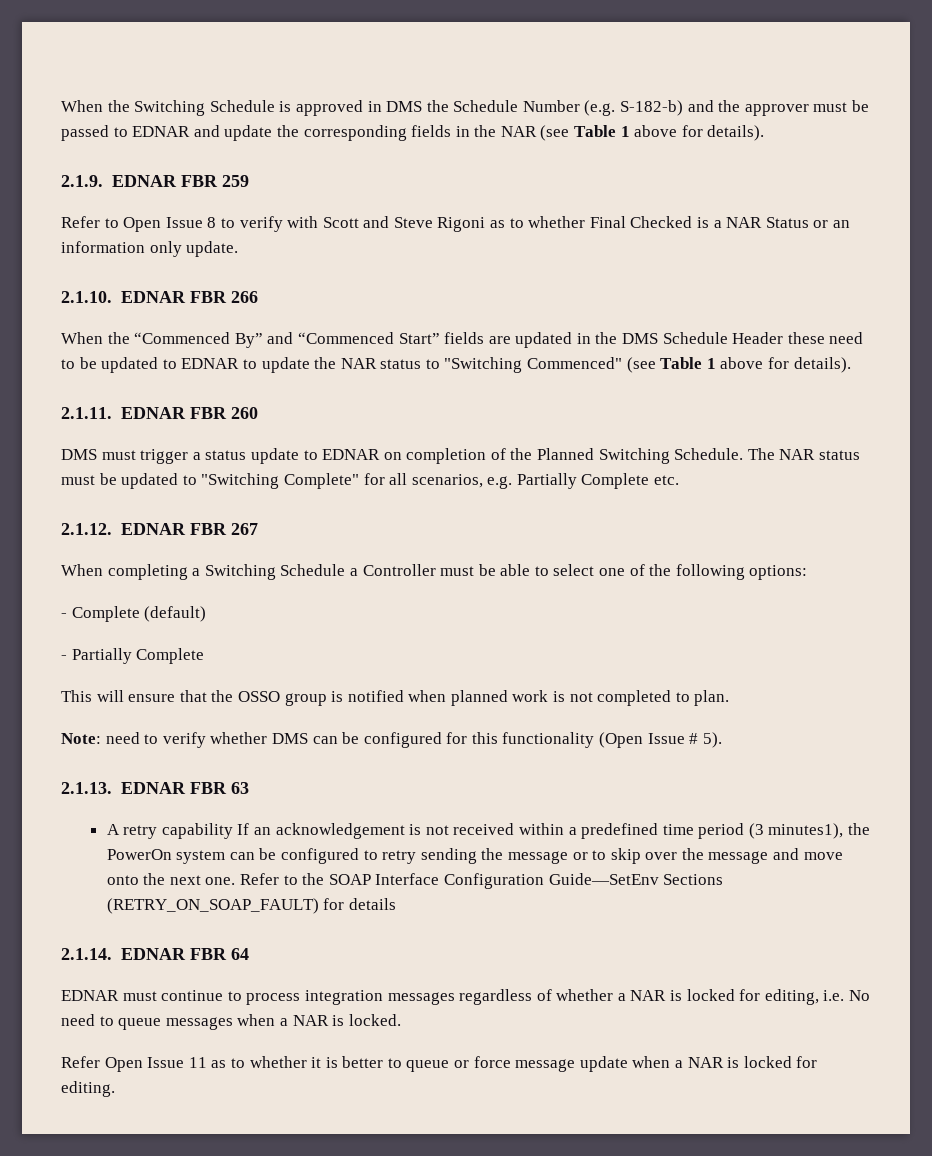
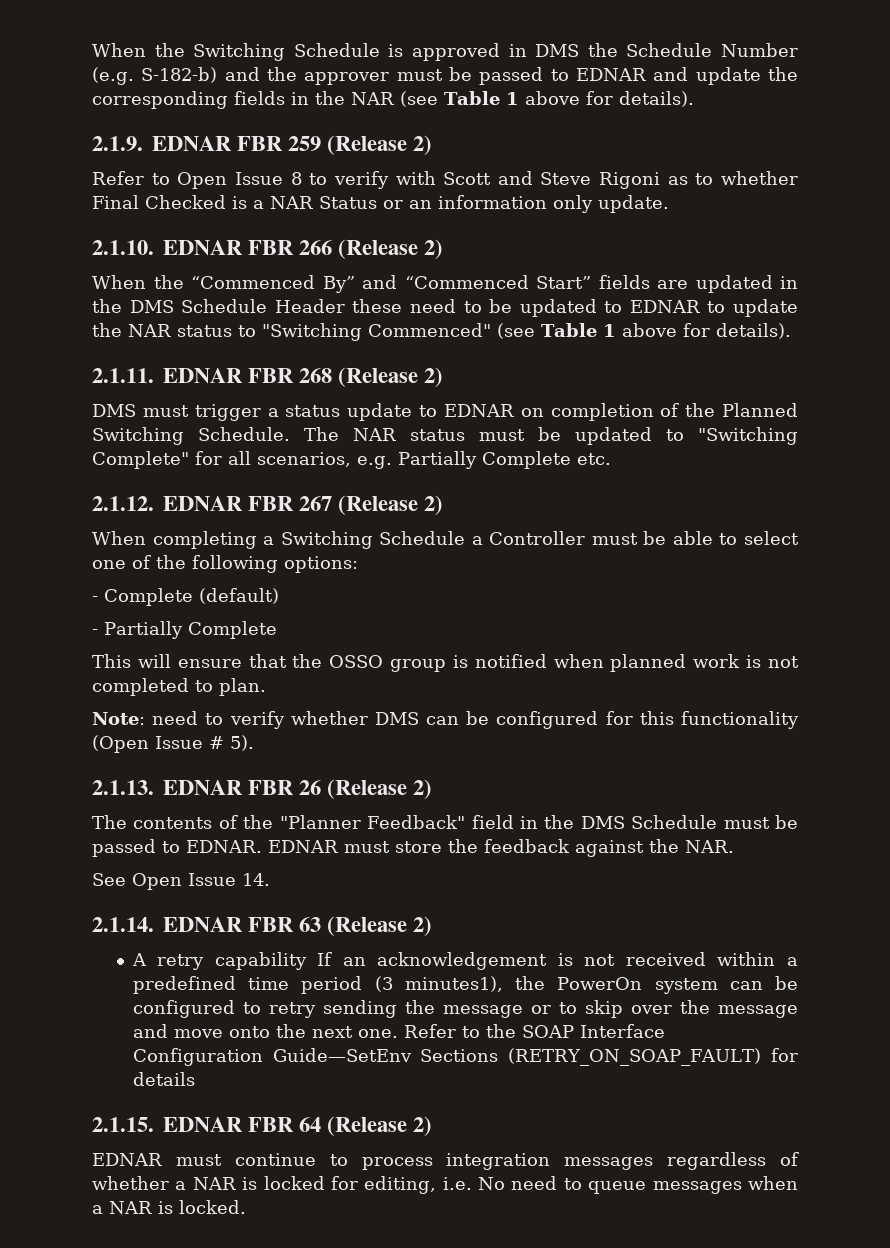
- 2.1.9. EDNAR FBR 259
+ 2.1.9. EDNAR FBR 259 (Release 2)
- 2.1.10. EDNAR FBR 266
+ 2.1.10. EDNAR FBR 266 (Release 2)
- 2.1.11. EDNAR FBR 260
+ 2.1.11. EDNAR FBR 268 (Release 2)
- 2.1.12. EDNAR FBR 267
+ 2.1.12. EDNAR FBR 267 (Release 2)
- 2.1.13. EDNAR FBR 63
+ 2.1.13. EDNAR FBR 26 (Release 2)
+ The contents of the "Planner Feedback" field in the DMS Schedule must be passed to EDNAR. EDNAR must store the feedback against the NAR.
+ See Open Issue 14.
+ 2.1.14. EDNAR FBR 63 (Release 2)
- 2.1.14. EDNAR FBR 64
+ 2.1.15. EDNAR FBR 64 (Release 2)
- Refer Open Issue 11 as to whether it is better to queue or force message update when a NAR is locked for editing.

